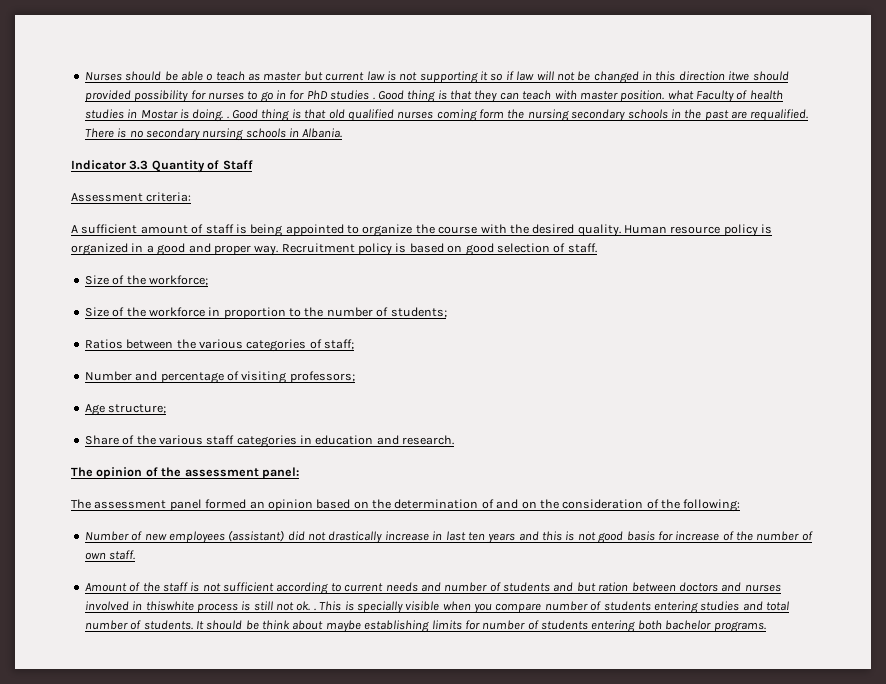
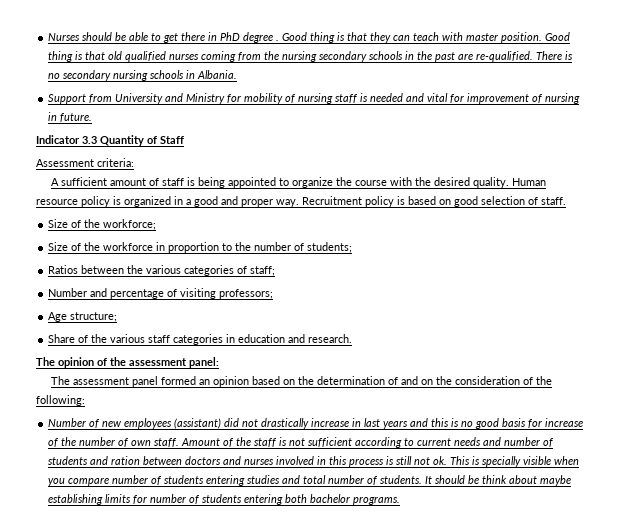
- Nurses should be able o teach as master but current law is not supporting it so if law will not be changed in this direction itwe should provided possibility for nurses to go in for PhD studies .
+ Nurses should be able to get there in PhD degree .
- Good thing is that they can teach with master position. what Faculty of health studies in Mostar is doing. .
+ Good thing is that they can teach with master position.
- Good thing is that old qualified nurses coming form the nursing secondary schools in the past are requalified.
+ Good thing is that old qualified nurses coming from the nursing secondary schools in the past are re-qualified.
+ Support from University and Ministry for mobility of nursing staff is needed and vital for improvement of nursing in future.
- Number of new employees (assistant) did not drastically increase in last ten years and this is not good basis for increase of the number of own staff.
- Amount of the staff is not sufficient according to current needs and number of students and but ration between doctors and nurses involved in thiswhite process is still not ok. .
+ Number of new employees (assistant) did not drastically increase in last years and this is no good basis for increase of the number of own staff. Amount of the staff is not sufficient according to current needs and number of students and ration between doctors and nurses involved in this process is still not ok.

